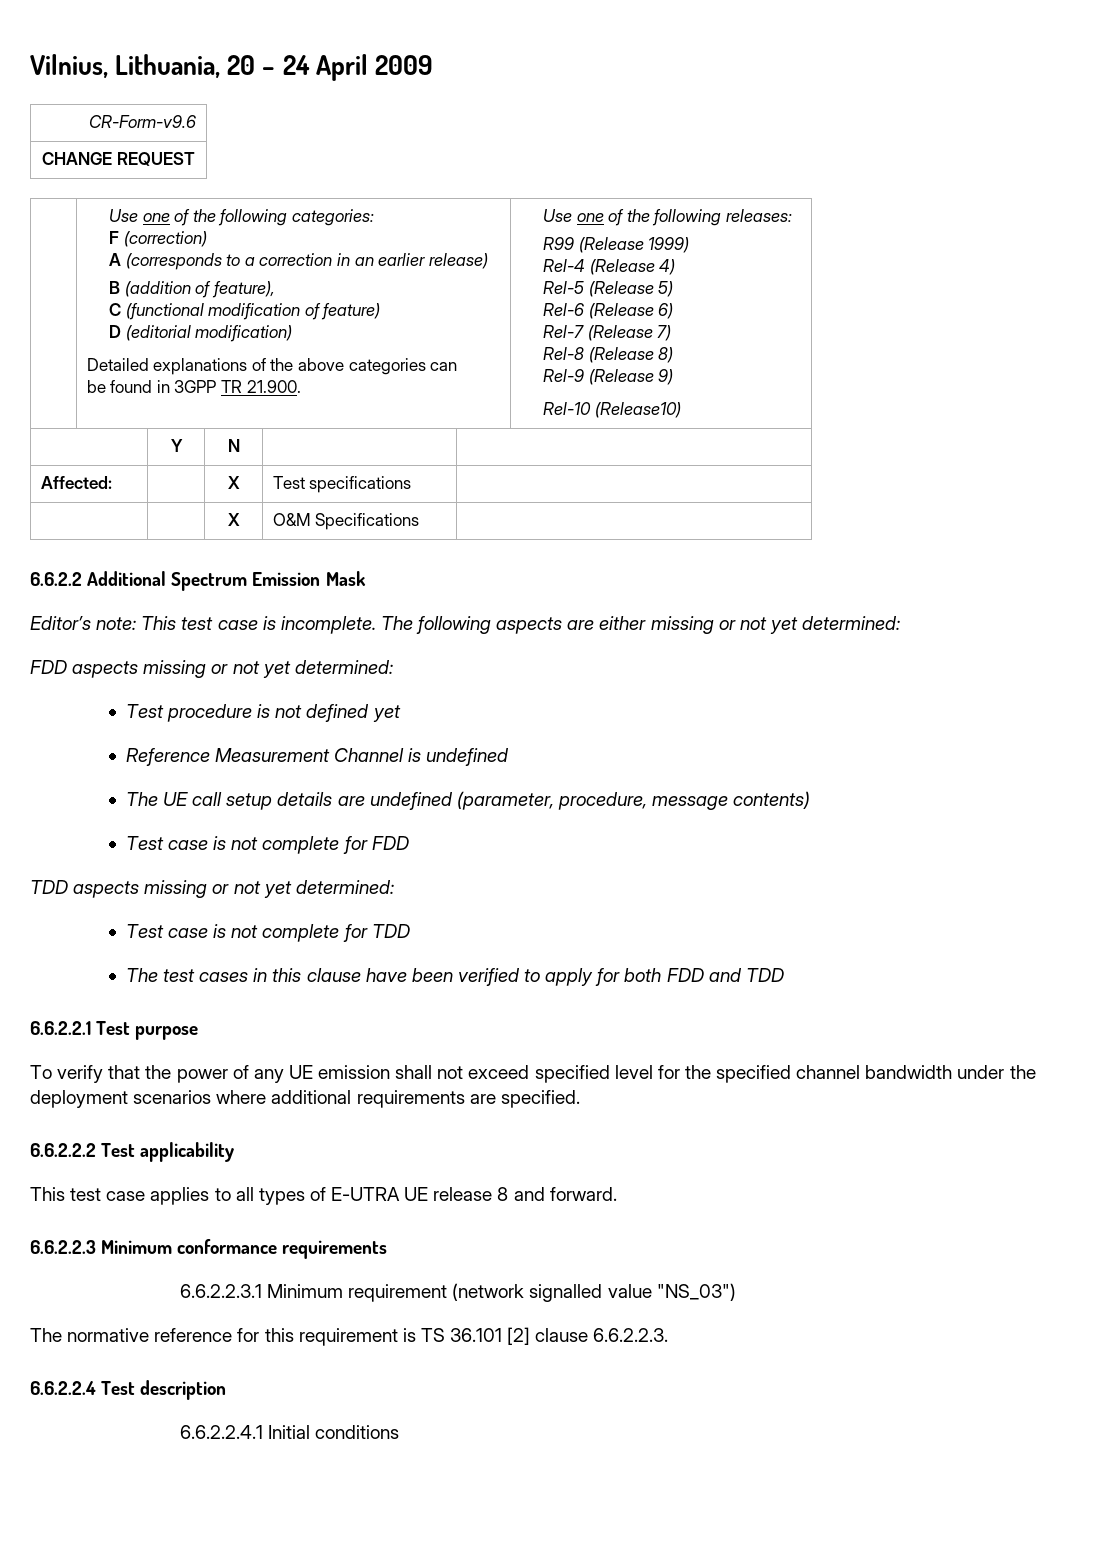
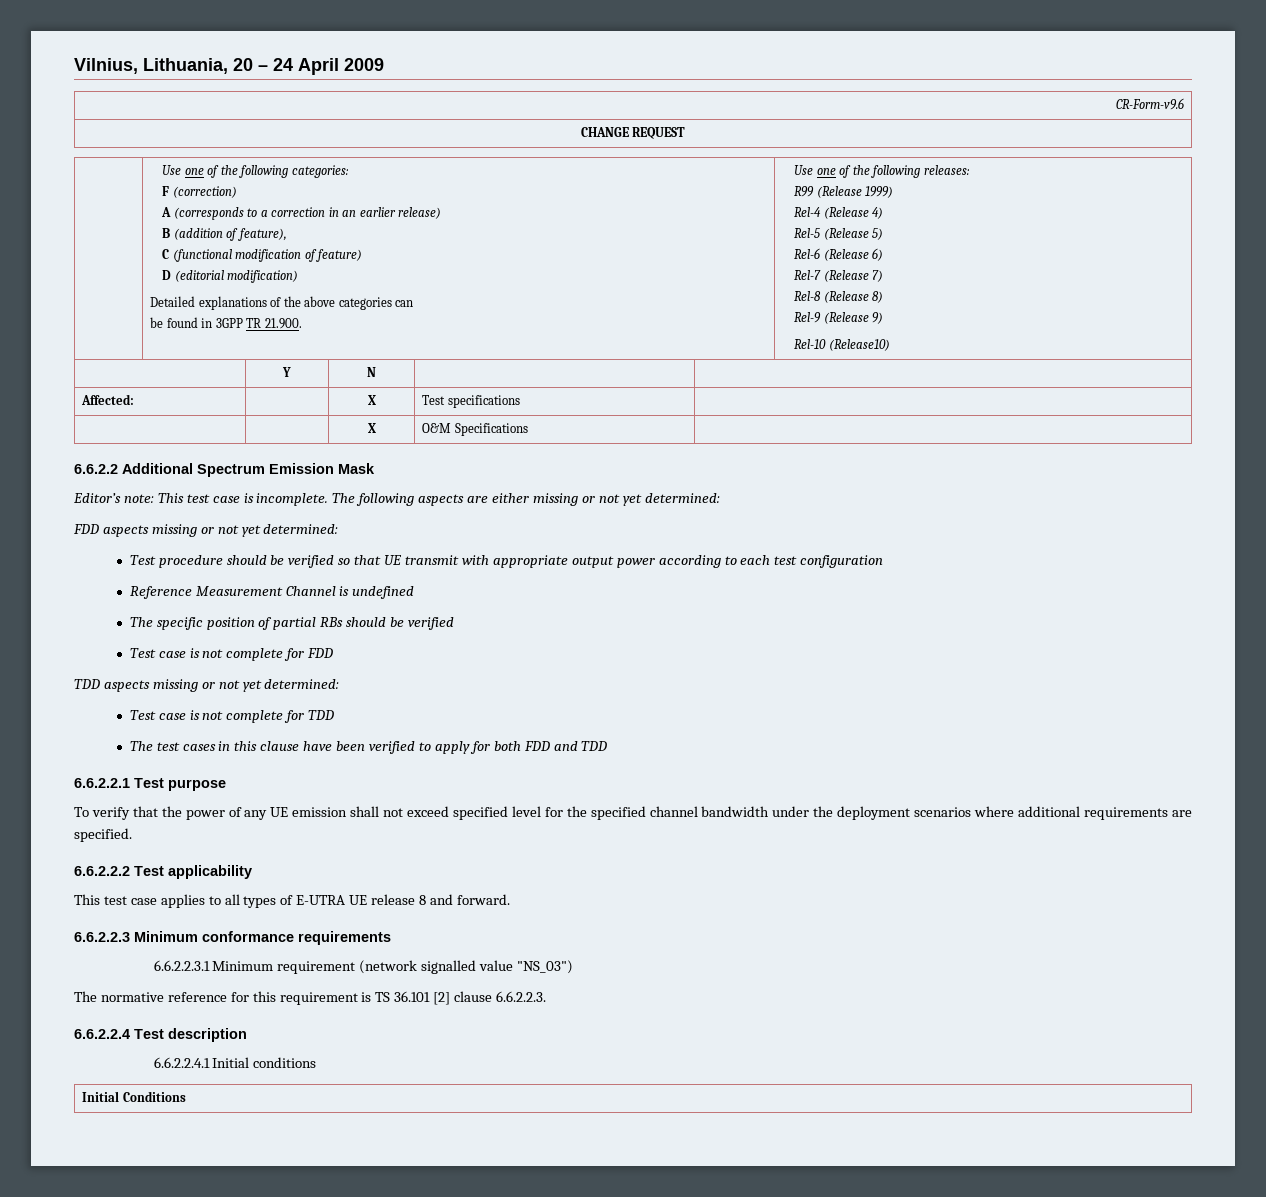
- Test procedure is not defined yet
+ Test procedure should be verified so that UE transmit with appropriate output power according to each test configuration
- The UE call setup details are undefined (parameter, procedure, message contents)
+ The specific position of partial RBs should be verified
+ Initial Conditions

